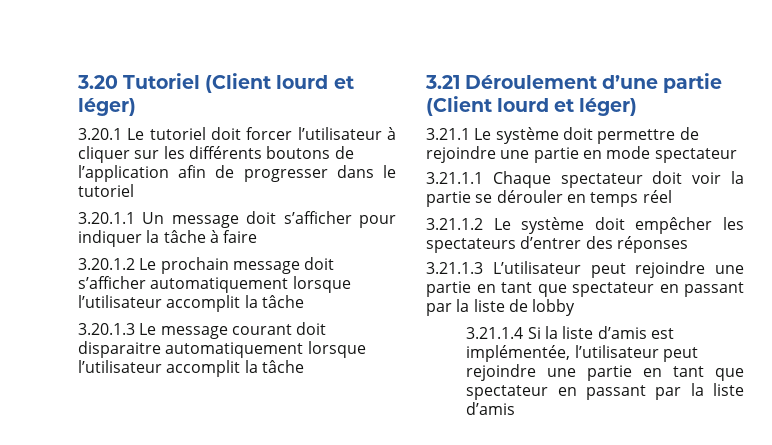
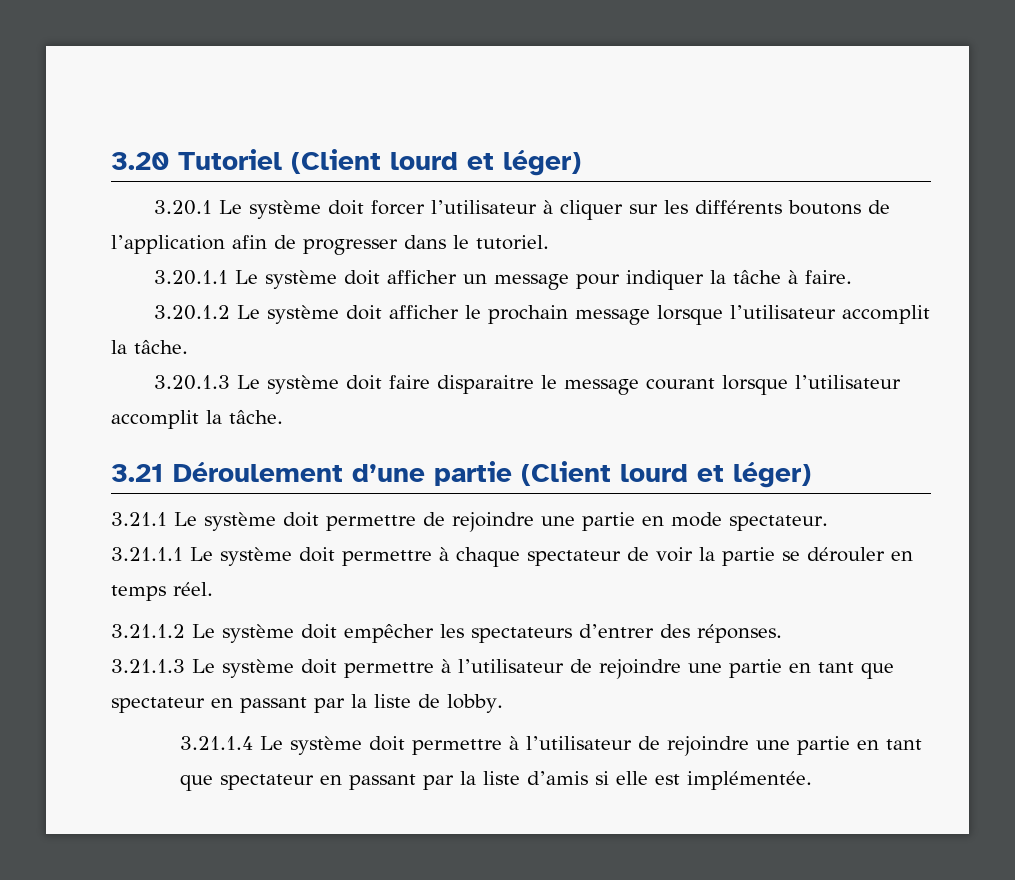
- 3.20.1 Le tutoriel doit forcer l’utilisateur à cliquer sur les différents boutons de l’application afin de progresser dans le tutoriel
+ 3.20.1 Le système doit forcer l’utilisateur à cliquer sur les différents boutons de l’application afin de progresser dans le tutoriel.
- 3.20.1.1 Un message doit s’afficher pour indiquer la tâche à faire
+ 3.20.1.1 Le système doit afficher un message pour indiquer la tâche à faire.
- 3.20.1.2 Le prochain message doit s’afficher automatiquement lorsque l’utilisateur accomplit la tâche
+ 3.20.1.2 Le système doit afficher le prochain message lorsque l’utilisateur accomplit la tâche.
- 3.20.1.3 Le message courant doit disparaitre automatiquement lorsque l’utilisateur accomplit la tâche
+ 3.20.1.3 Le système doit faire disparaitre le message courant lorsque l’utilisateur accomplit la tâche.
- 3.21.1 Le système doit permettre de rejoindre une partie en mode spectateur
+ 3.21.1 Le système doit permettre de rejoindre une partie en mode spectateur.
- 3.21.1.1 Chaque spectateur doit voir la partie se dérouler en temps réel
+ 3.21.1.1 Le système doit permettre à chaque spectateur de voir la partie se dérouler en temps réel.
- 3.21.1.2 Le système doit empêcher les spectateurs d’entrer des réponses
+ 3.21.1.2 Le système doit empêcher les spectateurs d’entrer des réponses.
- 3.21.1.3 L’utilisateur peut rejoindre une partie en tant que spectateur en passant par la liste de lobby
+ 3.21.1.3 Le système doit permettre à l’utilisateur de rejoindre une partie en tant que spectateur en passant par la liste de lobby.
- 3.21.1.4 Si la liste d’amis est implémentée, l’utilisateur peut rejoindre une partie en tant que spectateur en passant par la liste d’amis
+ 3.21.1.4 Le système doit permettre à l’utilisateur de rejoindre une partie en tant que spectateur en passant par la liste d’amis si elle est implémentée.

